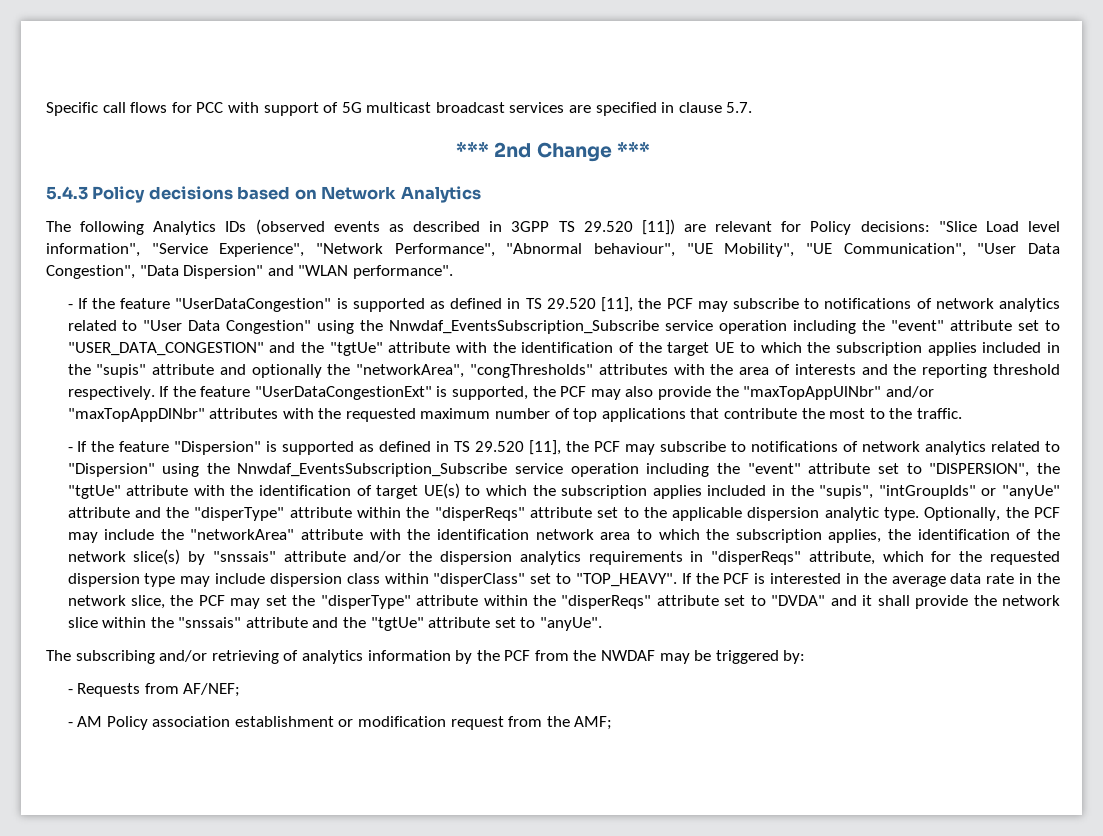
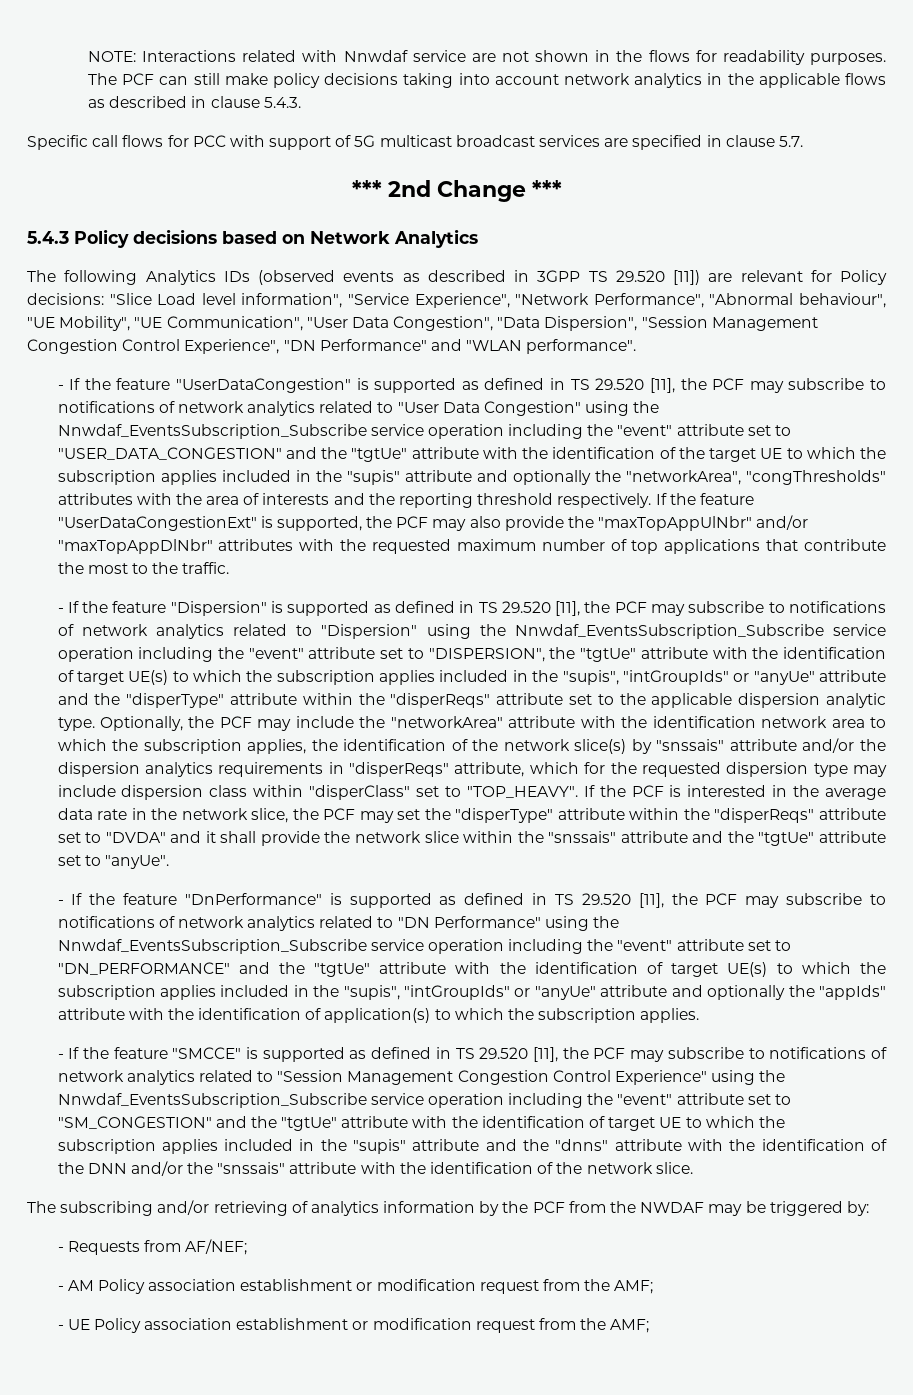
+ NOTE: Interactions related with Nnwdaf service are not shown in the flows for readability purposes. The PCF can still make policy decisions taking into account network analytics in the applicable flows as described in clause 5.4.3.
- The following Analytics IDs (observed events as described in 3GPP TS 29.520 [11]) are relevant for Policy decisions: "Slice Load level information", "Service Experience", "Network Performance", "Abnormal behaviour", "UE Mobility", "UE Communication", "User Data Congestion", "Data Dispersion" and "WLAN performance".
+ The following Analytics IDs (observed events as described in 3GPP TS 29.520 [11]) are relevant for Policy decisions: "Slice Load level information", "Service Experience", "Network Performance", "Abnormal behaviour", "UE Mobility", "UE Communication", "User Data Congestion", "Data Dispersion", "Session Management Congestion Control Experience", "DN Performance" and "WLAN performance".
+ - If the feature "DnPerformance" is supported as defined in TS 29.520 [11], the PCF may subscribe to notifications of network analytics related to "DN Performance" using the Nnwdaf_EventsSubscription_Subscribe service operation including the "event" attribute set to "DN_PERFORMANCE" and the "tgtUe" attribute with the identification of target UE(s) to which the subscription applies included in the "supis", "intGroupIds" or "anyUe" attribute and optionally the "appIds" attribute with the identification of application(s) to which the subscription applies.
+ - If the feature "SMCCE" is supported as defined in TS 29.520 [11], the PCF may subscribe to notifications of network analytics related to "Session Management Congestion Control Experience" using the Nnwdaf_EventsSubscription_Subscribe service operation including the "event" attribute set to "SM_CONGESTION" and the "tgtUe" attribute with the identification of target UE to which the subscription applies included in the "supis" attribute and the "dnns" attribute with the identification of the DNN and/or the "snssais" attribute with the identification of the network slice.
+ - UE Policy association establishment or modification request from the AMF;

